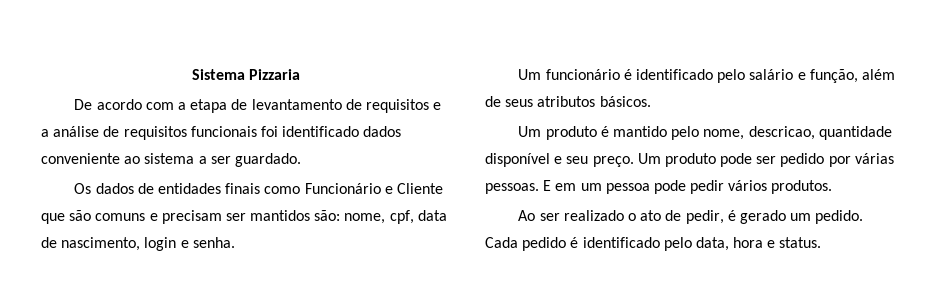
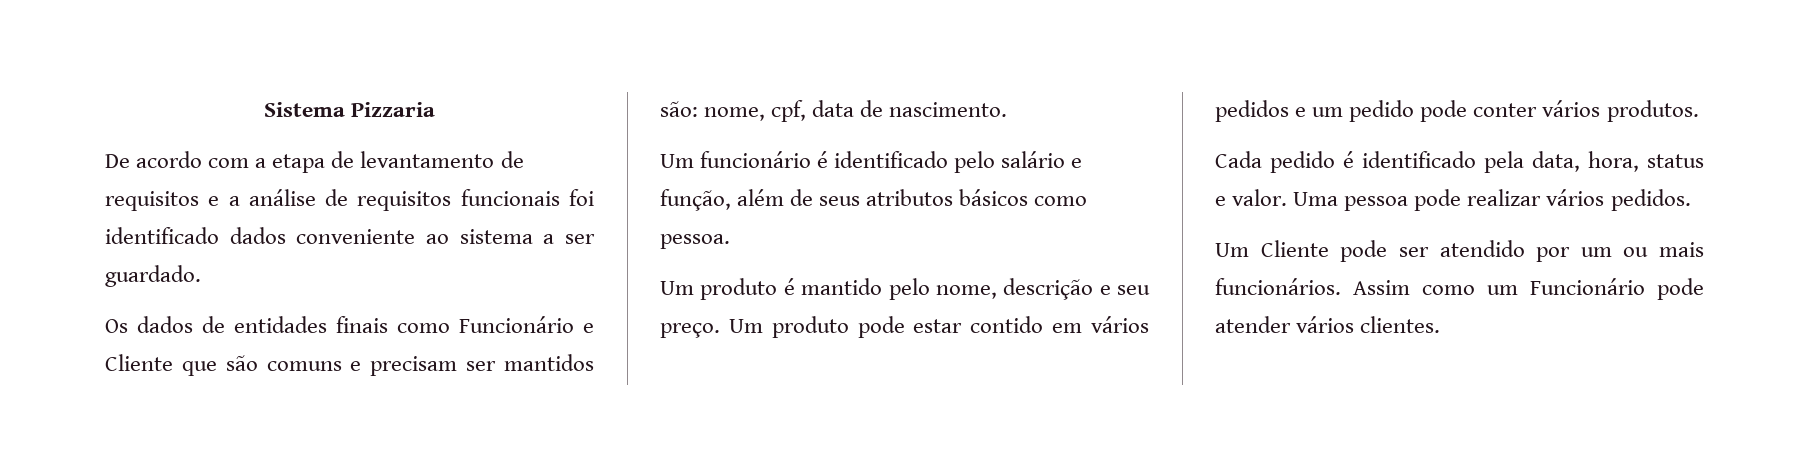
- Os dados de entidades finais como Funcionário e Cliente que são comuns e precisam ser mantidos são: nome, cpf, data de nascimento, login e senha.
+ Os dados de entidades finais como Funcionário e Cliente que são comuns e precisam ser mantidos são: nome, cpf, data de nascimento.
- Um funcionário é identificado pelo salário e função, além de seus atributos básicos.
+ Um funcionário é identificado pelo salário e função, além de seus atributos básicos como pessoa.
- Um produto é mantido pelo nome, descricao, quantidade disponível e seu preço.
+ Um produto é mantido pelo nome, descrição e seu preço.
- Um produto pode ser pedido por várias pessoas. E em um pessoa pode pedir vários produtos.
- Ao ser realizado o ato de pedir, é gerado um pedido. Cada pedido é identificado pelo data, hora e status.
+ Um produto pode estar contido em vários pedidos e um pedido pode conter vários produtos.
+ Cada pedido é identificado pela data, hora, status e valor. Uma pessoa pode realizar vários pedidos.
+ Um Cliente pode ser atendido por um ou mais funcionários. Assim como um Funcionário pode atender vários clientes.

